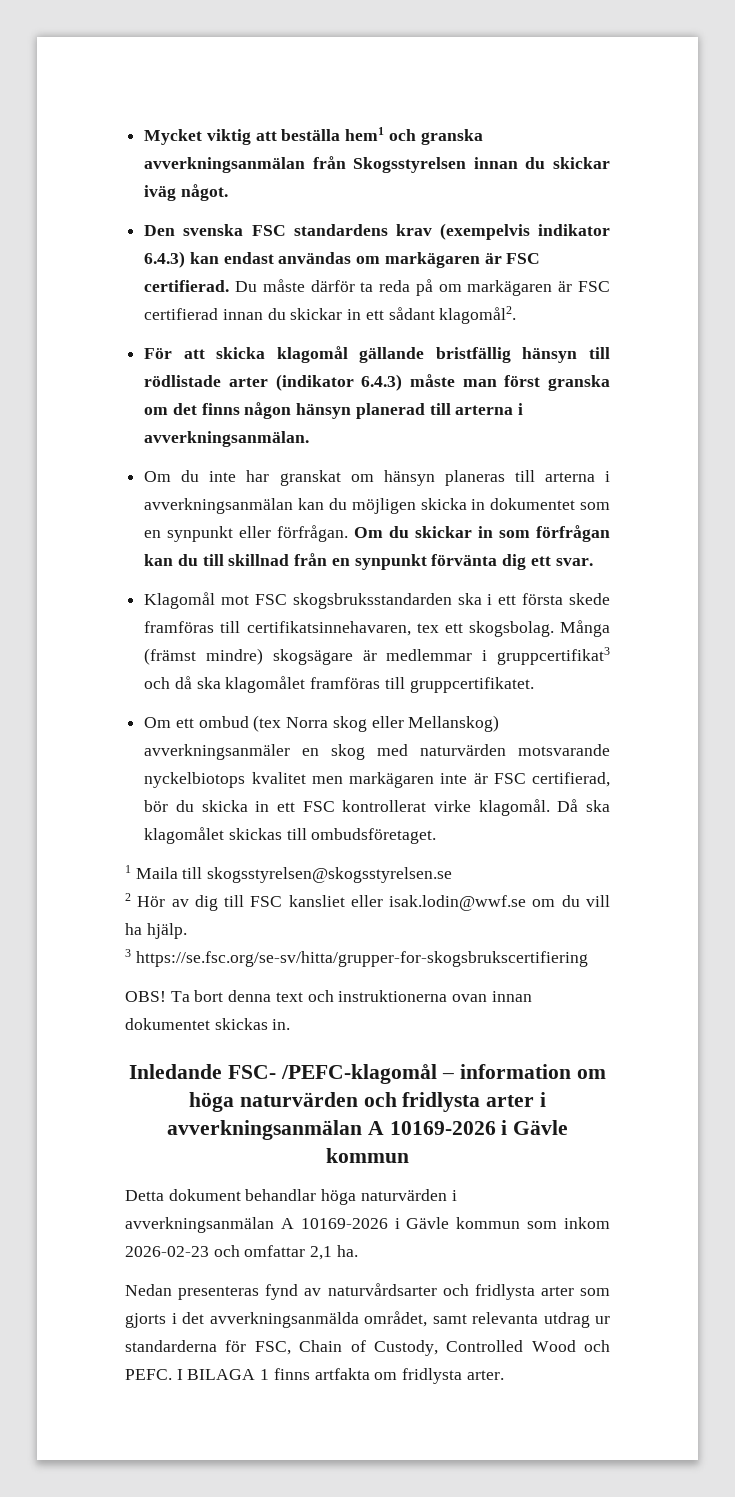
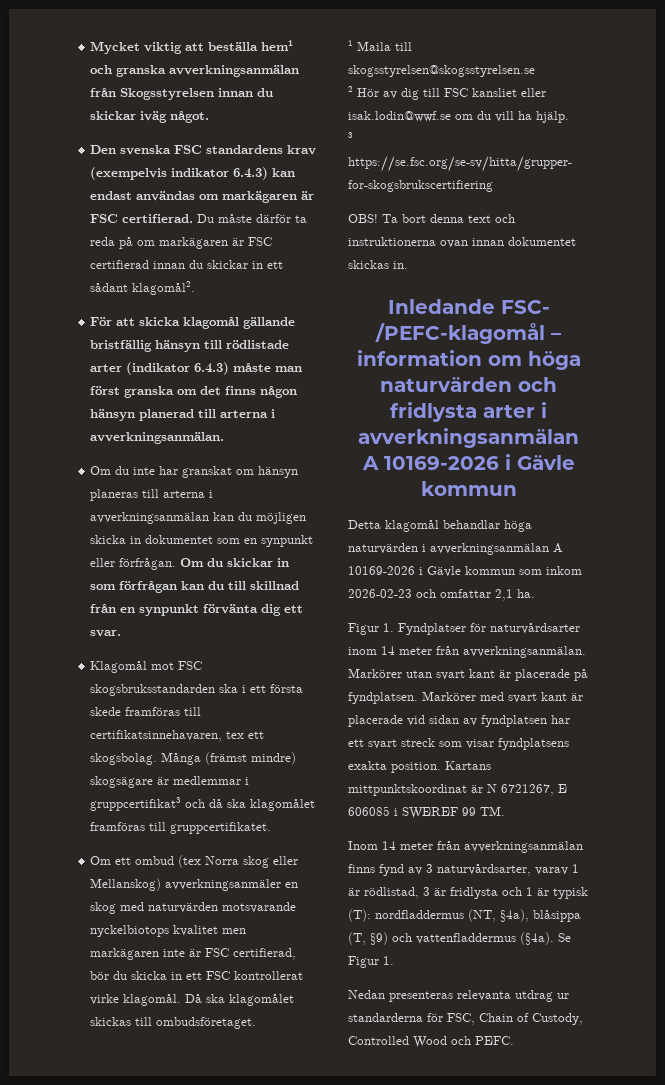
- Detta dokument behandlar höga naturvärden i avverkningsanmälan A 10169-2026 i Gävle kommun som inkom 2026-02-23 och omfattar 2,1 ha.
+ Detta klagomål behandlar höga naturvärden i avverkningsanmälan A 10169-2026 i Gävle kommun som inkom 2026-02-23 och omfattar 2,1 ha.
- Nedan presenteras fynd av naturvårdsarter och fridlysta arter som gjorts i det avverkningsanmälda området, samt relevanta utdrag ur standarderna för FSC, Chain of Custody, Controlled Wood och PEFC. I BILAGA 1 finns artfakta om fridlysta arter.
+ Figur 1. Fyndplatser för naturvårdsarter inom 14 meter från avverkningsanmälan. Markörer utan svart kant är placerade på fyndplatsen. Markörer med svart kant är placerade vid sidan av fyndplatsen har ett svart streck som visar fyndplatsens exakta position. Kartans mittpunktskoordinat är N 6721267, E 606085 i SWEREF 99 TM.
+ Inom 14 meter från avverkningsanmälan finns fynd av 3 naturvårdsarter, varav 1 är rödlistad, 3 är fridlysta och 1 är typisk (T): nordfladdermus (NT, §4a), blåsippa (T, §9) och vattenfladdermus (§4a). Se Figur 1.
+ Nedan presenteras relevanta utdrag ur standarderna för FSC, Chain of Custody, Controlled Wood och PEFC.

